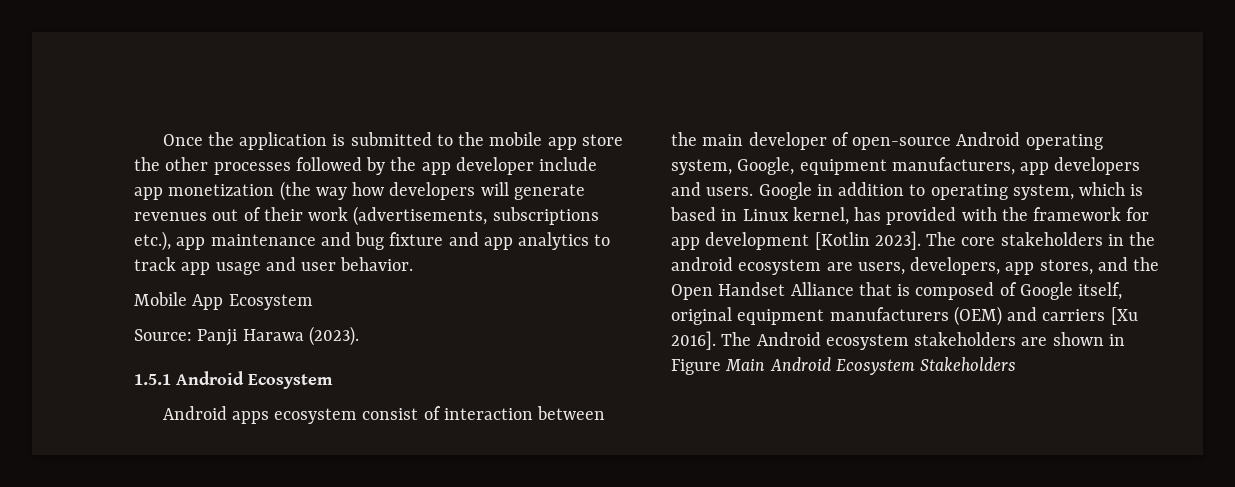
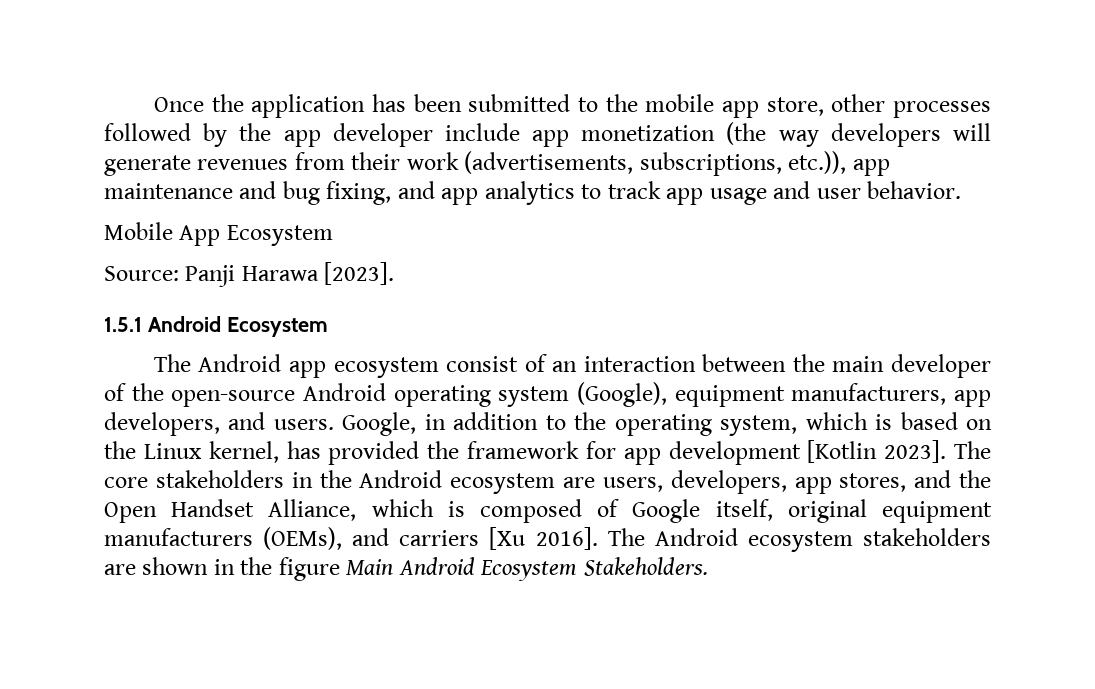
- Once the application is submitted to the mobile app store the other processes followed by the app developer include app monetization (the way how developers will generate revenues out of their work (advertisements, subscriptions etc.), app maintenance and bug fixture and app analytics to track app usage and user behavior.
+ Once the application has been submitted to the mobile app store, other processes followed by the app developer include app monetization (the way developers will generate revenues from their work (advertisements, subscriptions, etc.)), app maintenance and bug fixing, and app analytics to track app usage and user behavior.
- Source: Panji Harawa (2023).
+ Source: Panji Harawa [2023].
- Android apps ecosystem consist of interaction between the main developer of open-source Android operating system, Google, equipment manufacturers, app developers and users.
+ The Android app ecosystem consist of an interaction between the main developer of the open-source Android operating system (Google), equipment manufacturers, app developers, and users.
- Google in addition to operating system, which is based in Linux kernel, has provided with the framework for app development [Kotlin 2023].
+ Google, in addition to the operating system, which is based on the Linux kernel, has provided the framework for app development [Kotlin 2023].
- The core stakeholders in the android ecosystem are users, developers, app stores, and the Open Handset Alliance that is composed of Google itself, original equipment manufacturers (OEM) and carriers [Xu 2016].
+ The core stakeholders in the Android ecosystem are users, developers, app stores, and the Open Handset Alliance, which is composed of Google itself, original equipment manufacturers (OEMs), and carriers [Xu 2016].
- The Android ecosystem stakeholders are shown in Figure Main Android Ecosystem Stakeholders
+ The Android ecosystem stakeholders are shown in the figure Main Android Ecosystem Stakeholders.

